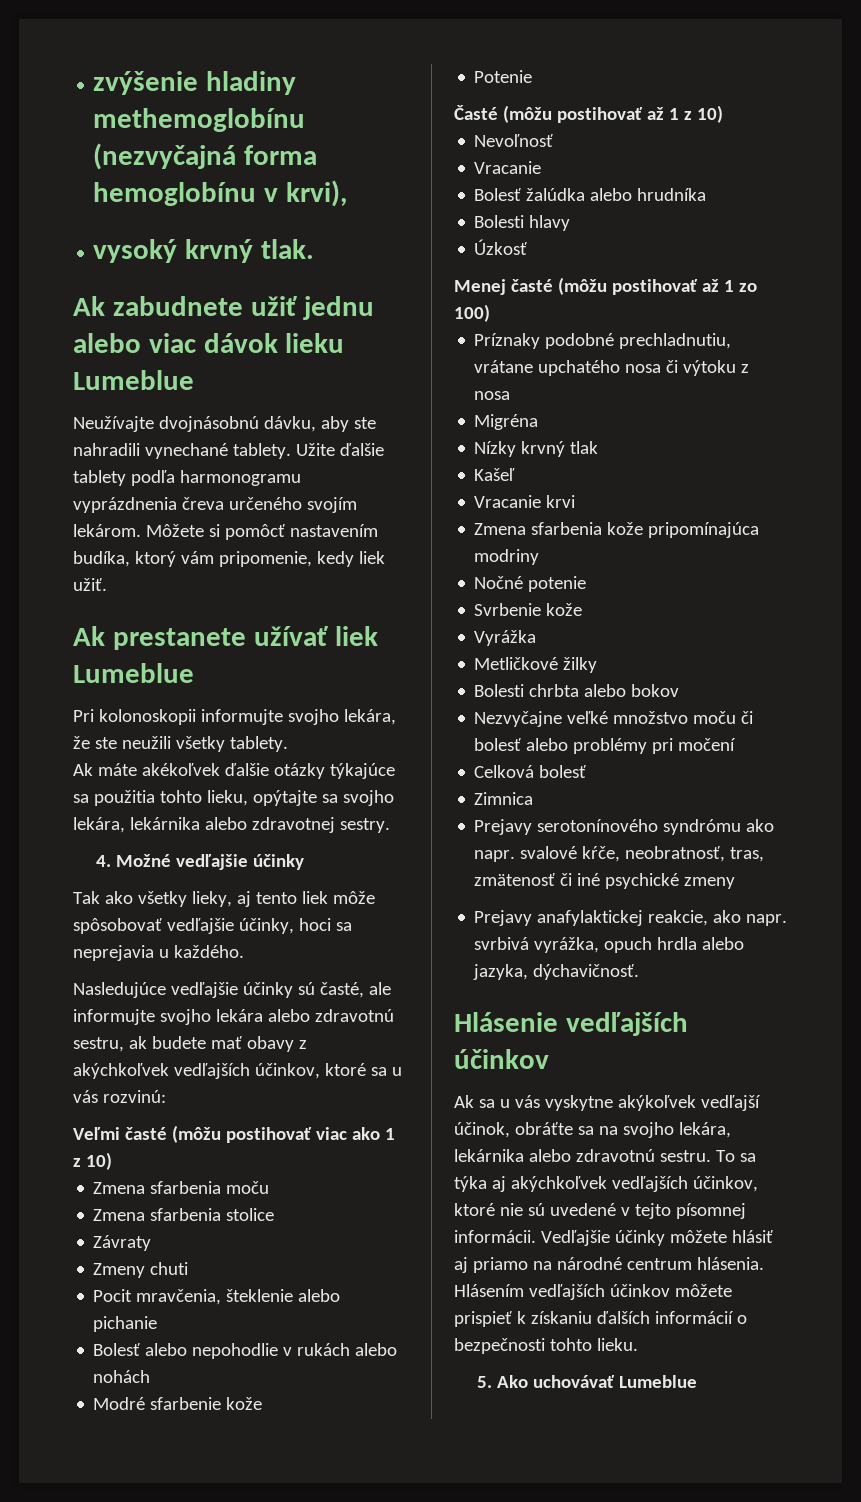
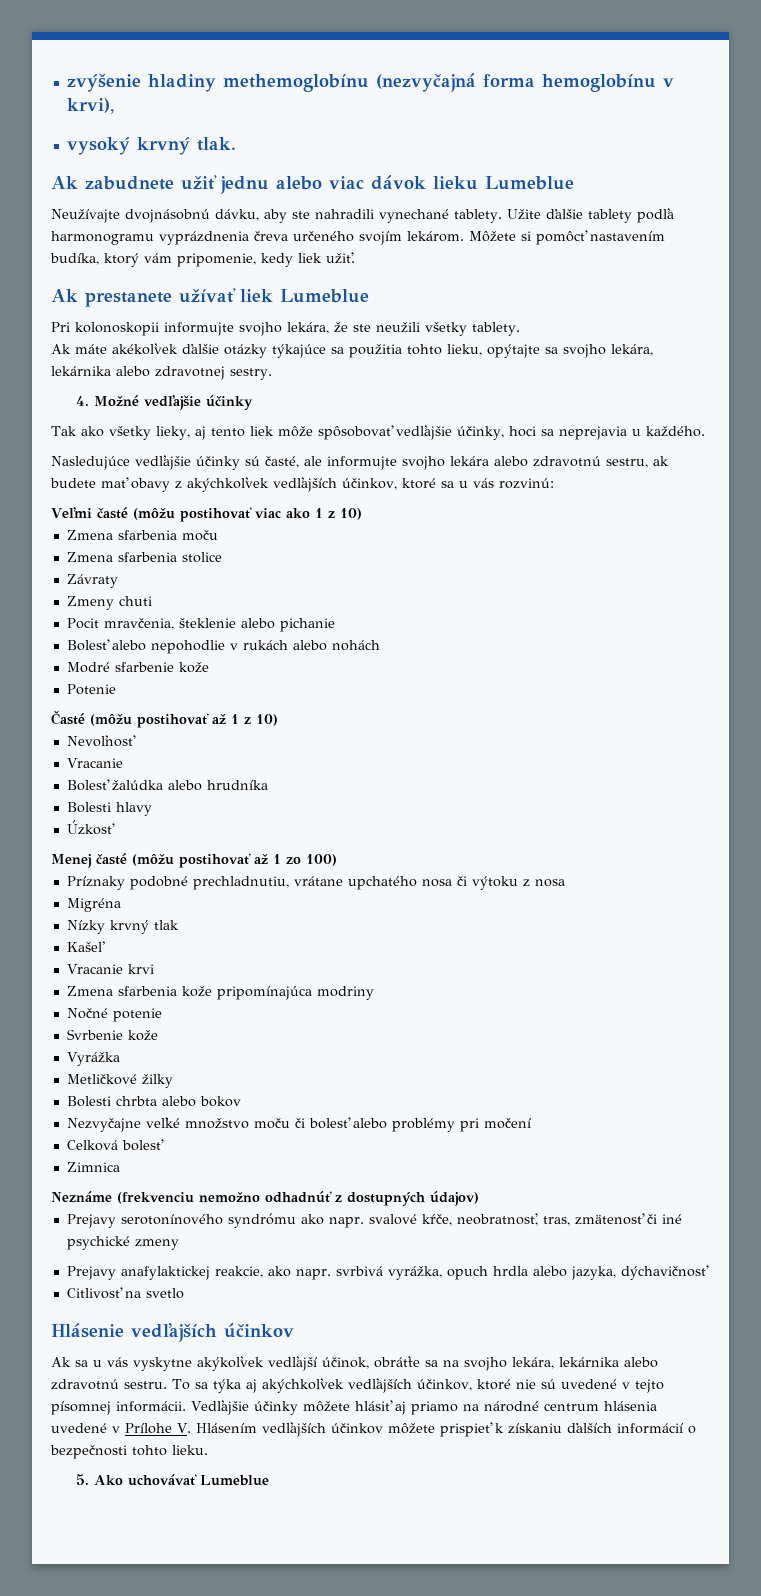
+ Neznáme (frekvenciu nemožno odhadnúť z dostupných údajov)
- Prejavy anafylaktickej reakcie, ako napr. svrbivá vyrážka, opuch hrdla alebo jazyka, dýchavičnosť.
+ Prejavy anafylaktickej reakcie, ako napr. svrbivá vyrážka, opuch hrdla alebo jazyka, dýchavičnosť
+ Citlivosť na svetlo
- Vedľajšie účinky môžete hlásiť aj priamo na národné centrum hlásenia. Hlásením vedľajších účinkov môžete prispieť k získaniu ďalších informácií o bezpečnosti tohto lieku.
+ Vedľajšie účinky môžete hlásiť aj priamo na národné centrum hlásenia uvedené v Prílohe V. Hlásením vedľajších účinkov môžete prispieť k získaniu ďalších informácií o bezpečnosti tohto lieku.

